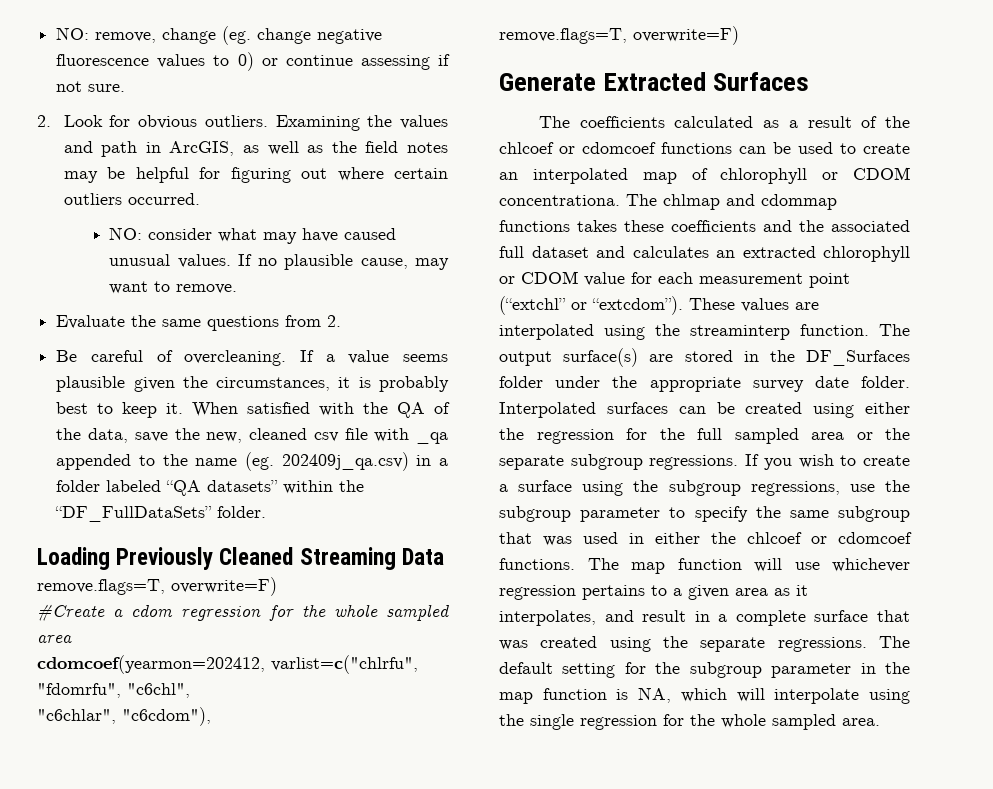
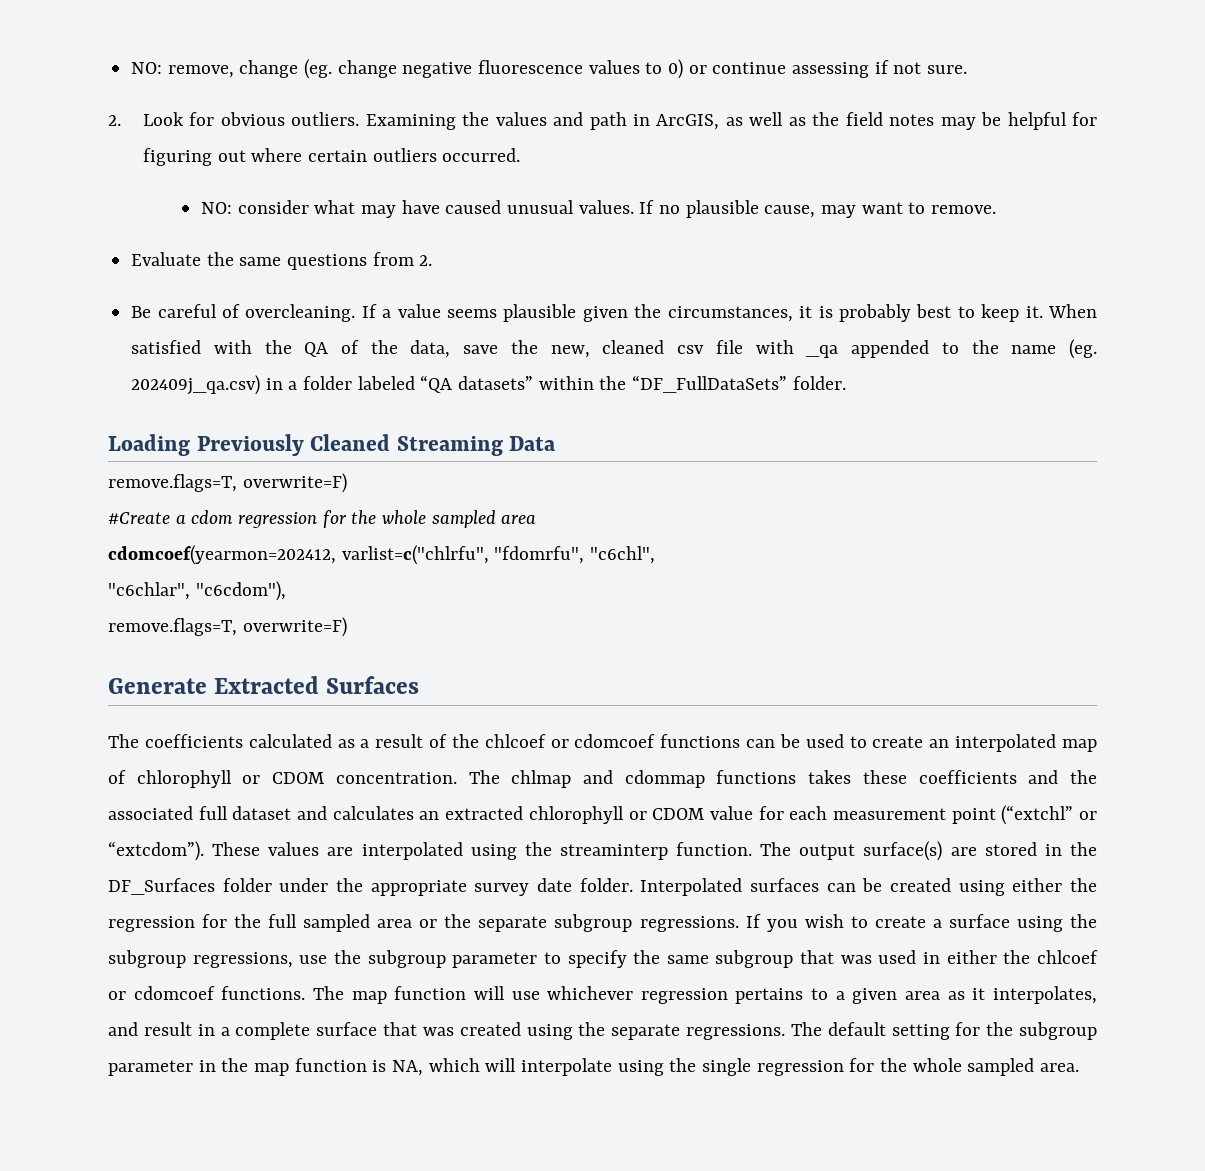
- The coefficients calculated as a result of the chlcoef or cdomcoef functions can be used to create an interpolated map of chlorophyll or CDOM concentrationa.
+ The coefficients calculated as a result of the chlcoef or cdomcoef functions can be used to create an interpolated map of chlorophyll or CDOM concentration.

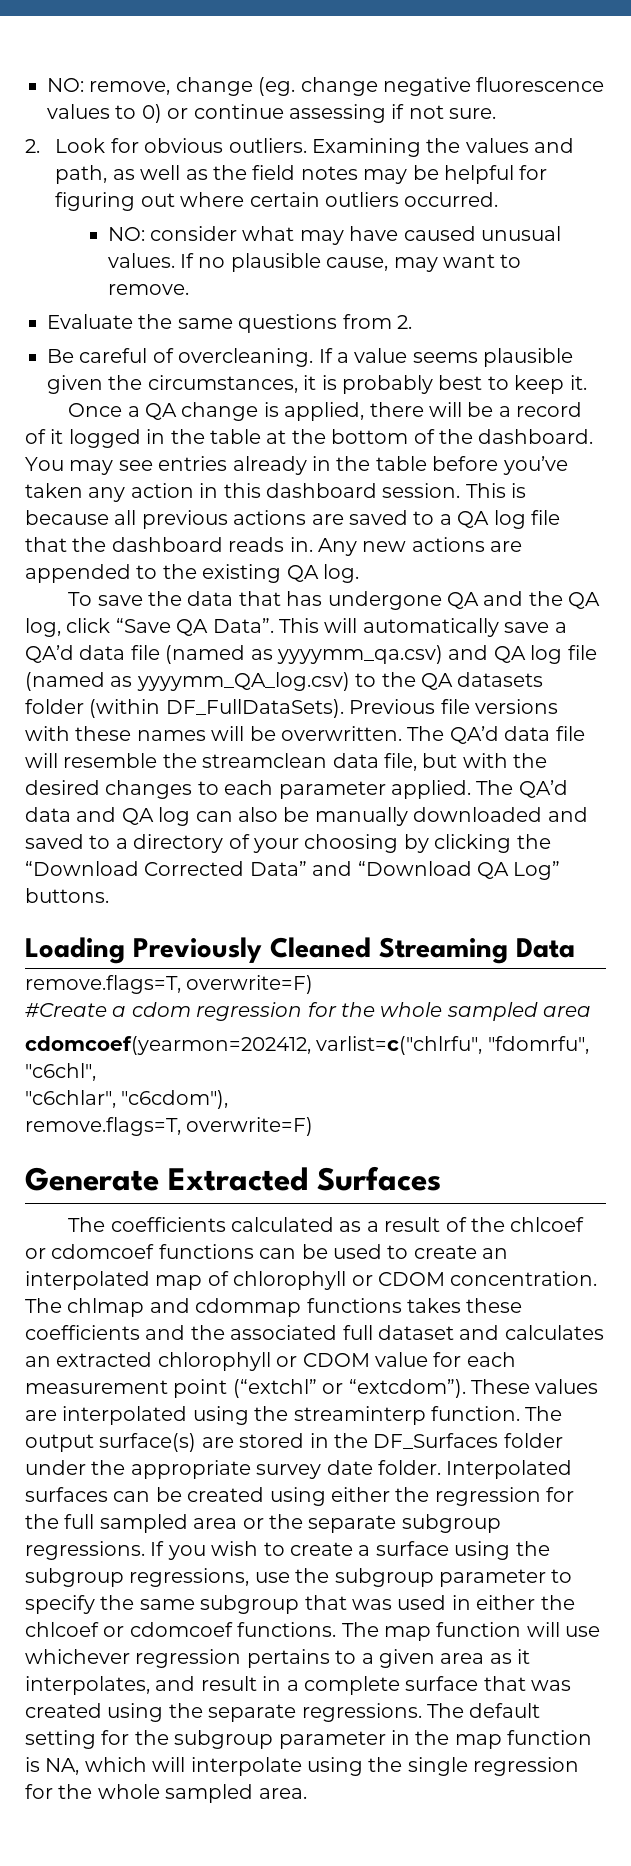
- Examining the values and path in ArcGIS, as well as the field notes may be helpful for figuring out where certain outliers occurred.
+ Examining the values and path, as well as the field notes may be helpful for figuring out where certain outliers occurred.
- If a value seems plausible given the circumstances, it is probably best to keep it. When satisfied with the QA of the data, save the new, cleaned csv file with _qa appended to the name (eg. 202409j_qa.csv) in a folder labeled “QA datasets” within the “DF_FullDataSets” folder.
+ If a value seems plausible given the circumstances, it is probably best to keep it.
+ Once a QA change is applied, there will be a record of it logged in the table at the bottom of the dashboard. You may see entries already in the table before you’ve taken any action in this dashboard session. This is because all previous actions are saved to a QA log file that the dashboard reads in. Any new actions are appended to the existing QA log.
+ To save the data that has undergone QA and the QA log, click “Save QA Data”. This will automatically save a QA’d data file (named as yyyymm_qa.csv) and QA log file (named as yyyymm_QA_log.csv) to the QA datasets folder (within DF_FullDataSets). Previous file versions with these names will be overwritten. The QA’d data file will resemble the streamclean data file, but with the desired changes to each parameter applied. The QA’d data and QA log can also be manually downloaded and saved to a directory of your choosing by clicking the “Download Corrected Data” and “Download QA Log” buttons.

